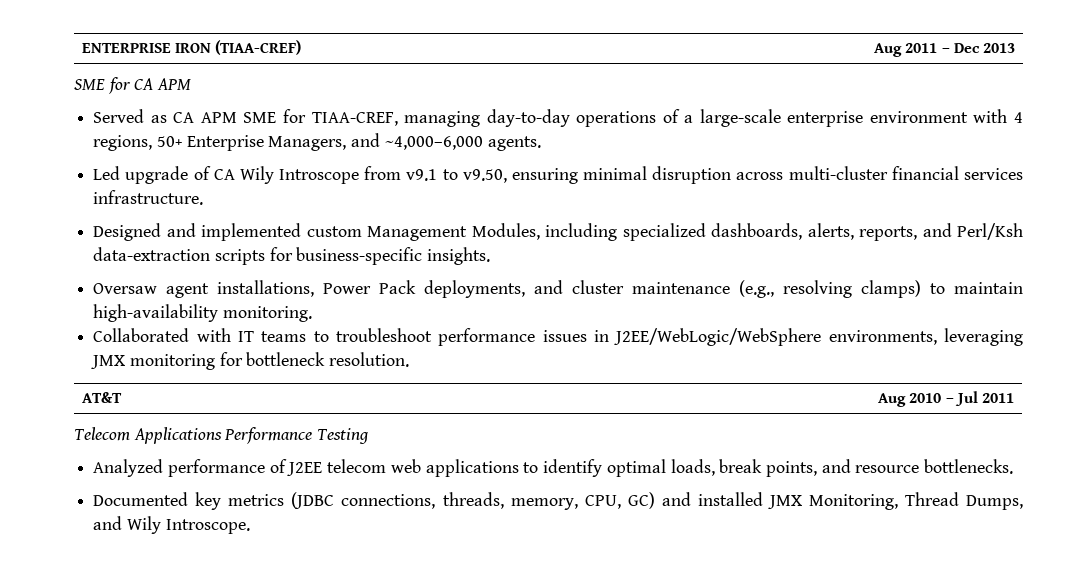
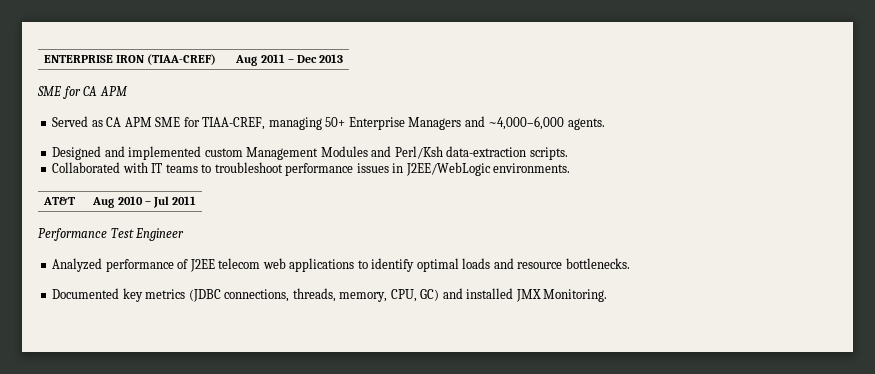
- Served as CA APM SME for TIAA-CREF, managing day-to-day operations of a large-scale enterprise environment with 4 regions, 50+ Enterprise Managers, and ~4,000–6,000 agents.
+ Served as CA APM SME for TIAA-CREF, managing 50+ Enterprise Managers and ~4,000–6,000 agents.
- Led upgrade of CA Wily Introscope from v9.1 to v9.50, ensuring minimal disruption across multi-cluster financial services infrastructure.
- Designed and implemented custom Management Modules, including specialized dashboards, alerts, reports, and Perl/Ksh data-extraction scripts for business-specific insights.
- Oversaw agent installations, Power Pack deployments, and cluster maintenance (e.g., resolving clamps) to maintain high-availability monitoring.
+ Designed and implemented custom Management Modules and Perl/Ksh data-extraction scripts.
- Collaborated with IT teams to troubleshoot performance issues in J2EE/WebLogic/WebSphere environments, leveraging JMX monitoring for bottleneck resolution.
+ Collaborated with IT teams to troubleshoot performance issues in J2EE/WebLogic environments.
- Telecom Applications Performance Testing
+ Performance Test Engineer
- Analyzed performance of J2EE telecom web applications to identify optimal loads, break points, and resource bottlenecks.
+ Analyzed performance of J2EE telecom web applications to identify optimal loads and resource bottlenecks.
- Documented key metrics (JDBC connections, threads, memory, CPU, GC) and installed JMX Monitoring, Thread Dumps, and Wily Introscope.
+ Documented key metrics (JDBC connections, threads, memory, CPU, GC) and installed JMX Monitoring.

